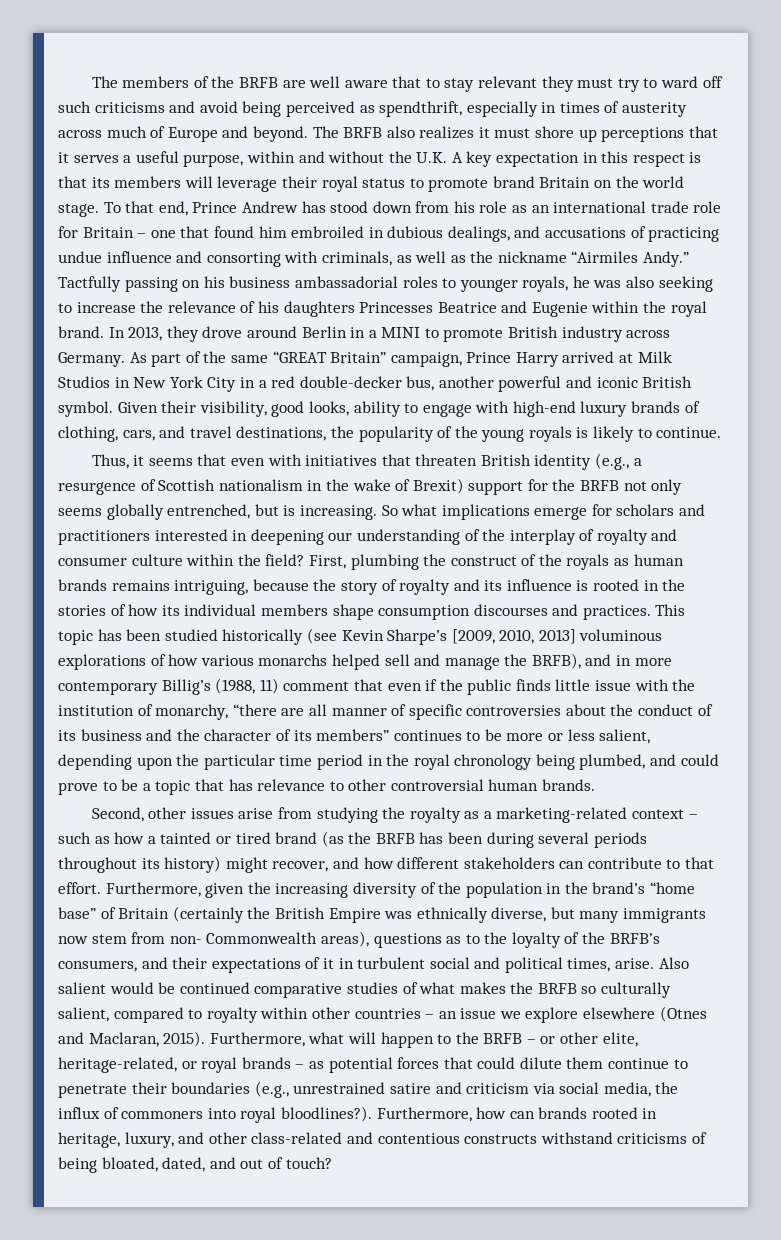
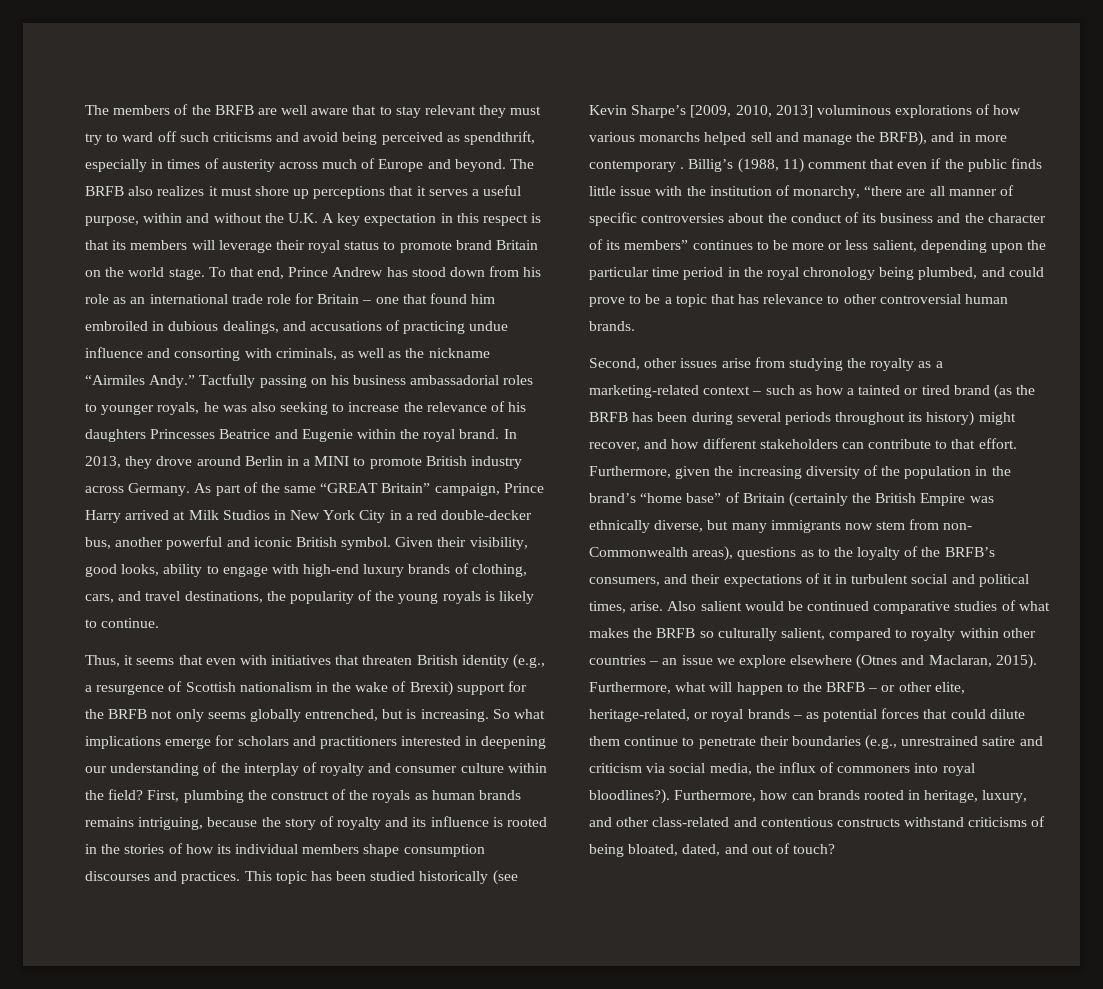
- This topic has been studied historically (see Kevin Sharpe’s [2009, 2010, 2013] voluminous explorations of how various monarchs helped sell and manage the BRFB), and in more contemporary Billig’s (1988, 11) comment that even if the public finds little issue with the institution of monarchy, “there are all manner of specific controversies about the conduct of its business and the character of its members” continues to be more or less salient, depending upon the particular time period in the royal chronology being plumbed, and could prove to be a topic that has relevance to other controversial human brands.
+ This topic has been studied historically (see Kevin Sharpe’s [2009, 2010, 2013] voluminous explorations of how various monarchs helped sell and manage the BRFB), and in more contemporary . Billig’s (1988, 11) comment that even if the public finds little issue with the institution of monarchy, “there are all manner of specific controversies about the conduct of its business and the character of its members” continues to be more or less salient, depending upon the particular time period in the royal chronology being plumbed, and could prove to be a topic that has relevance to other controversial human brands.

